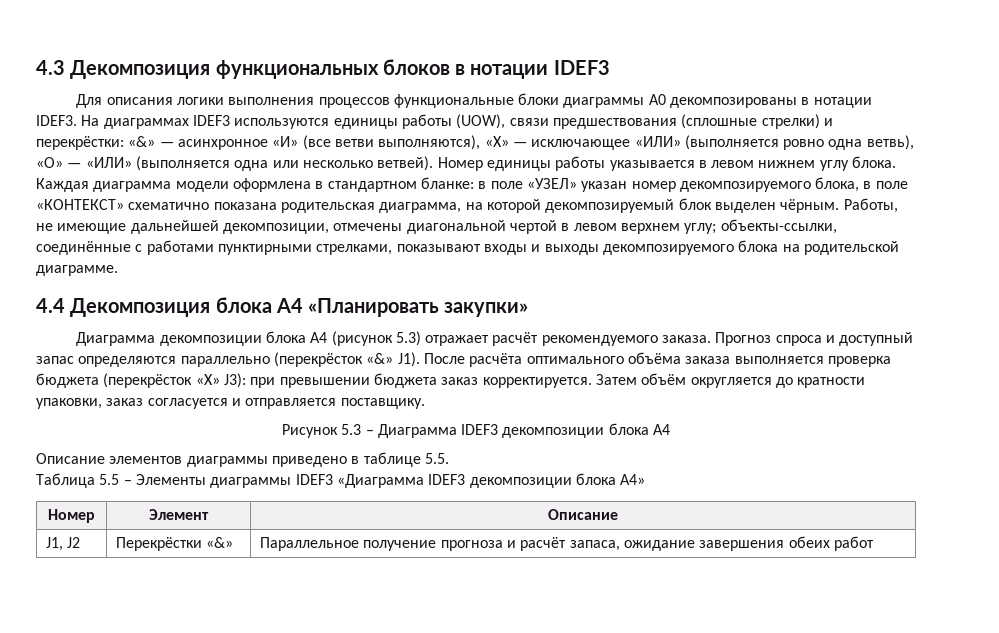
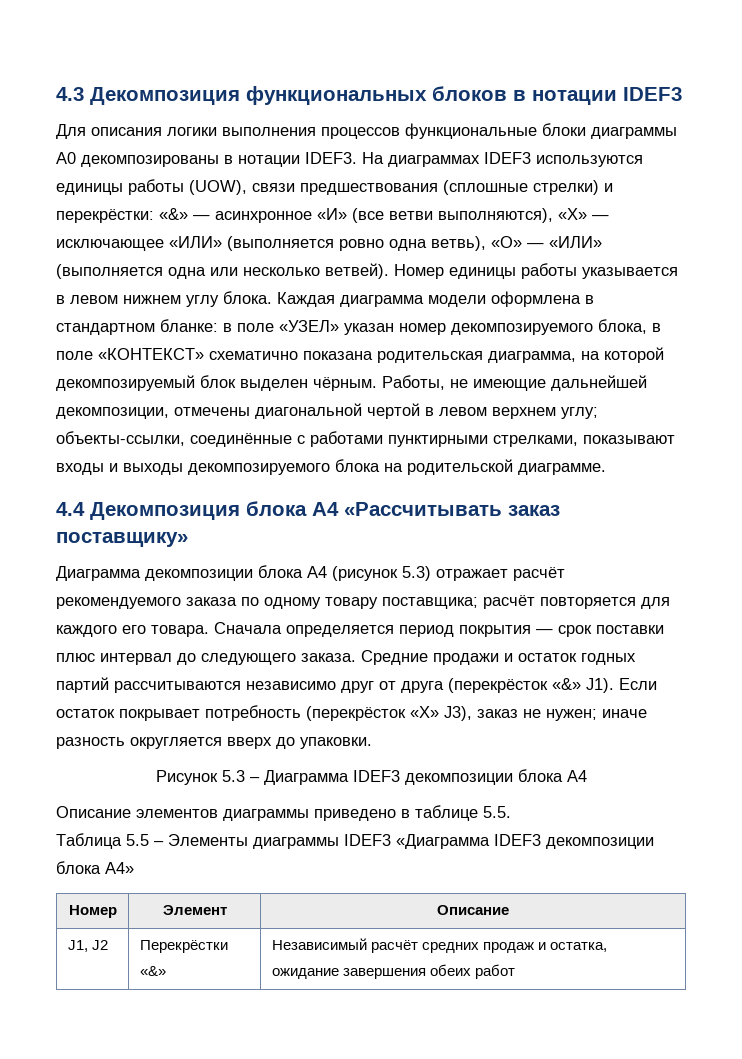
- 4.4 Декомпозиция блока A4 «Планировать закупки»
+ 4.4 Декомпозиция блока A4 «Рассчитывать заказ поставщику»
- Диаграмма декомпозиции блока A4 (рисунок 5.3) отражает расчёт рекомендуемого заказа. Прогноз спроса и доступный запас определяются параллельно (перекрёсток «&» J1). После расчёта оптимального объёма заказа выполняется проверка бюджета (перекрёсток «X» J3): при превышении бюджета заказ корректируется. Затем объём округляется до кратности упаковки, заказ согласуется и отправляется поставщику.
+ Диаграмма декомпозиции блока A4 (рисунок 5.3) отражает расчёт рекомендуемого заказа по одному товару поставщика; расчёт повторяется для каждого его товара. Сначала определяется период покрытия — срок поставки плюс интервал до следующего заказа. Средние продажи и остаток годных партий рассчитываются независимо друг от друга (перекрёсток «&» J1). Если остаток покрывает потребность (перекрёсток «X» J3), заказ не нужен; иначе разность округляется вверх до упаковки.
- J1, J2 | Перекрёстки «&» | Параллельное получение прогноза и расчёт запаса, ожидание завершения обеих работ
+ J1, J2 | Перекрёстки «&» | Независимый расчёт средних продаж и остатка, ожидание завершения обеих работ

